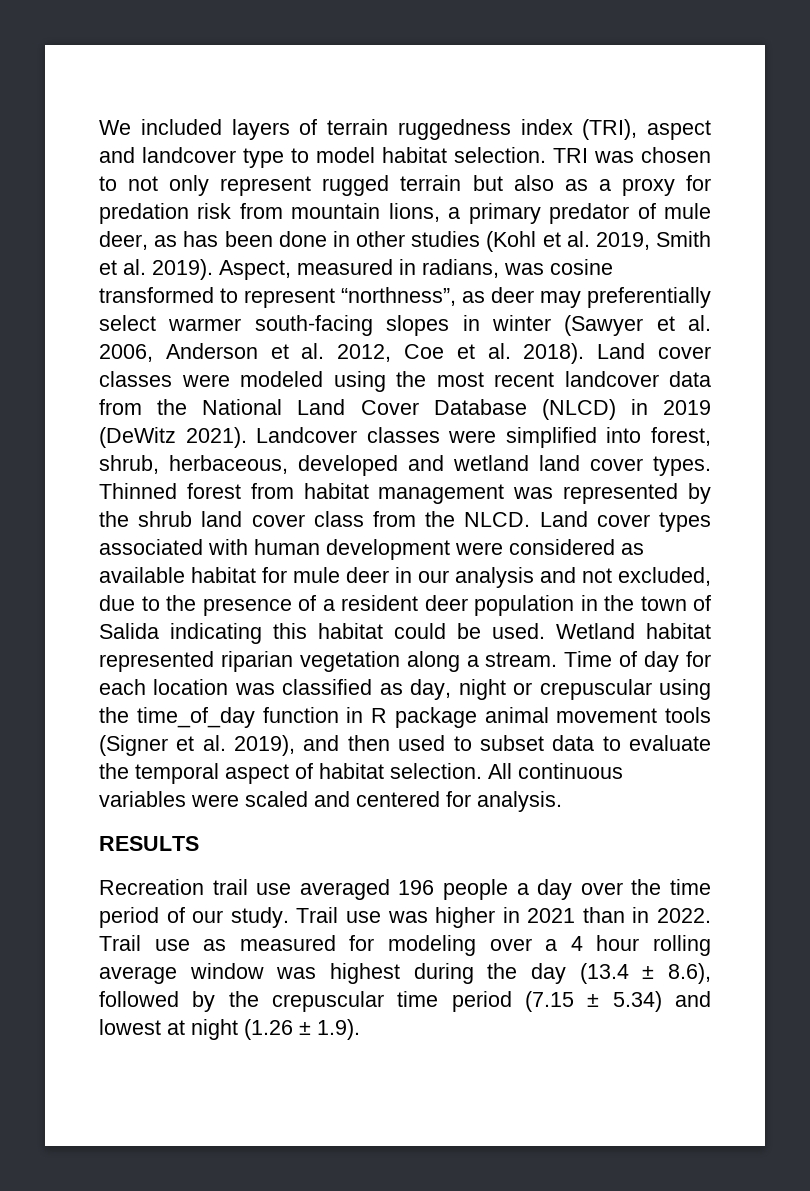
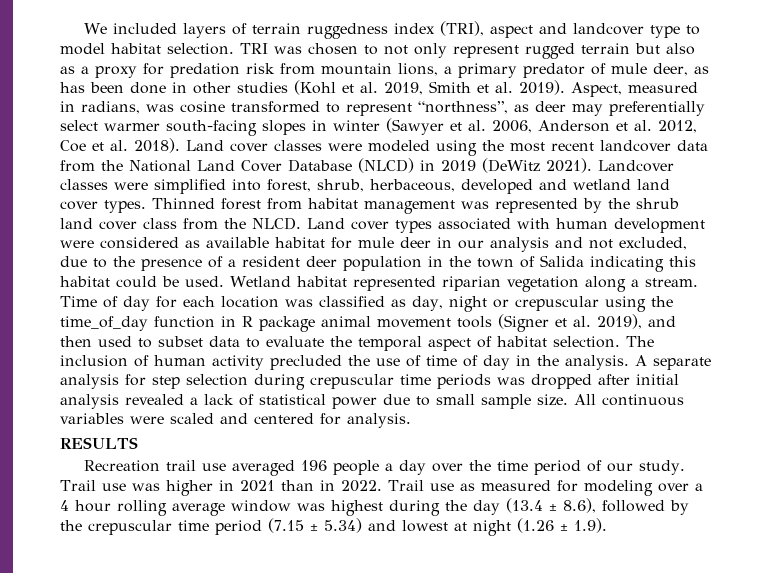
+ The inclusion of human activity precluded the use of time of day in the analysis. A separate analysis for step selection during crepuscular time periods was dropped after initial analysis revealed a lack of statistical power due to small sample size.

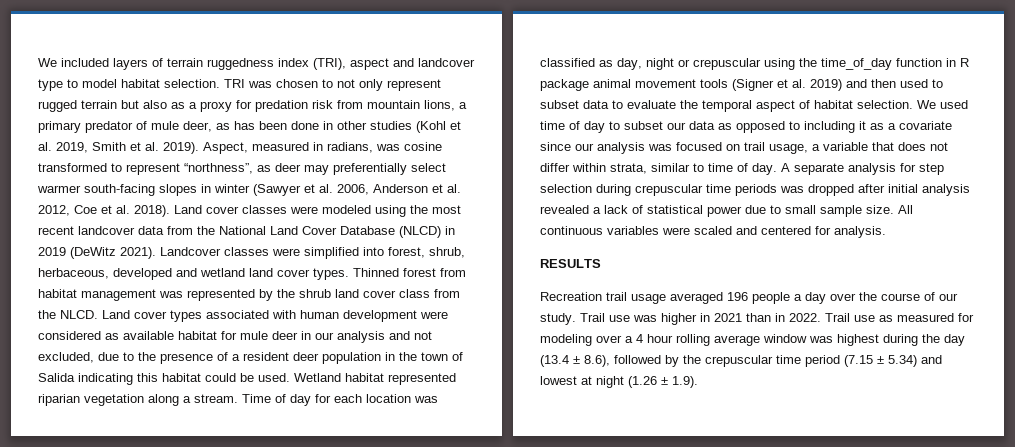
- Time of day for each location was classified as day, night or crepuscular using the time_of_day function in R package animal movement tools (Signer et al. 2019), and then used to subset data to evaluate the temporal aspect of habitat selection.
+ Time of day for each location was classified as day, night or crepuscular using the time_of_day function in R package animal movement tools (Signer et al. 2019) and then used to subset data to evaluate the temporal aspect of habitat selection.
- The inclusion of human activity precluded the use of time of day in the analysis.
+ We used time of day to subset our data as opposed to including it as a covariate since our analysis was focused on trail usage, a variable that does not differ within strata, similar to time of day.
- Recreation trail use averaged 196 people a day over the time period of our study.
+ Recreation trail usage averaged 196 people a day over the course of our study.

